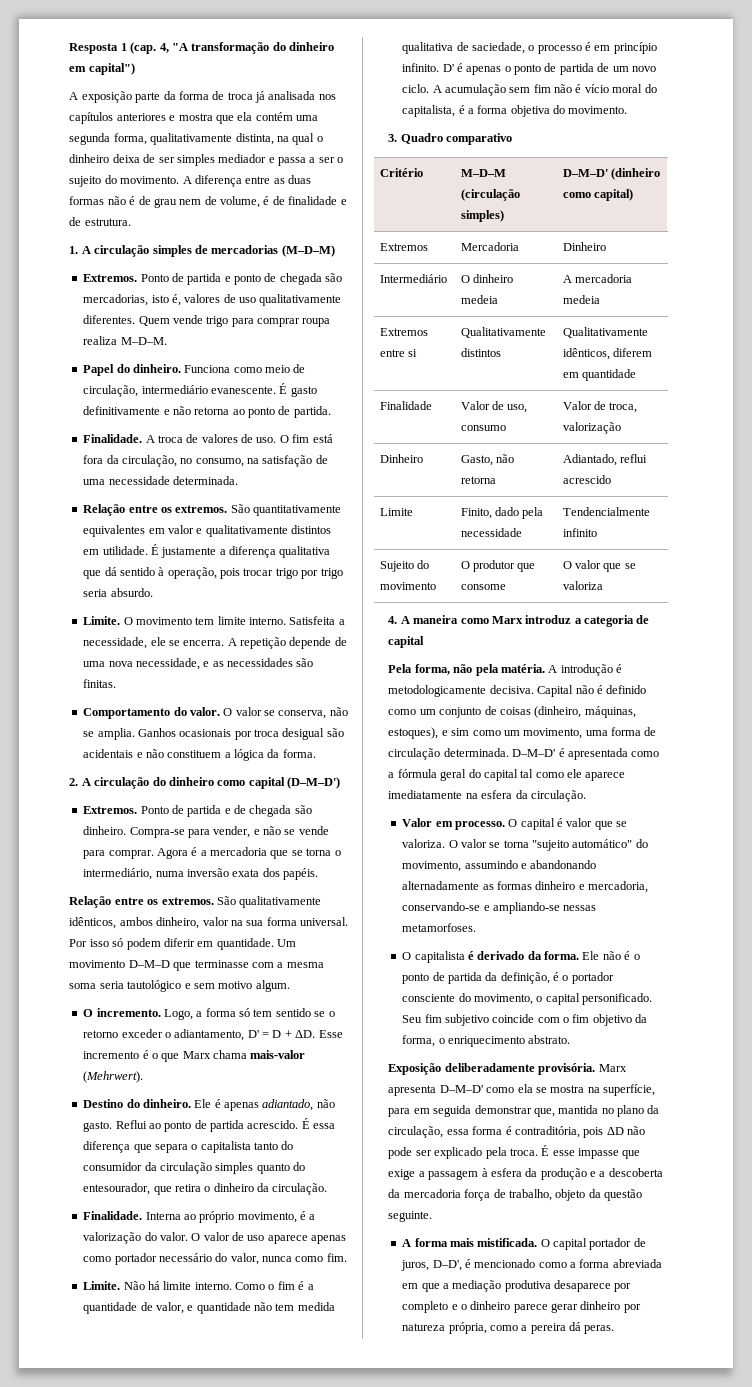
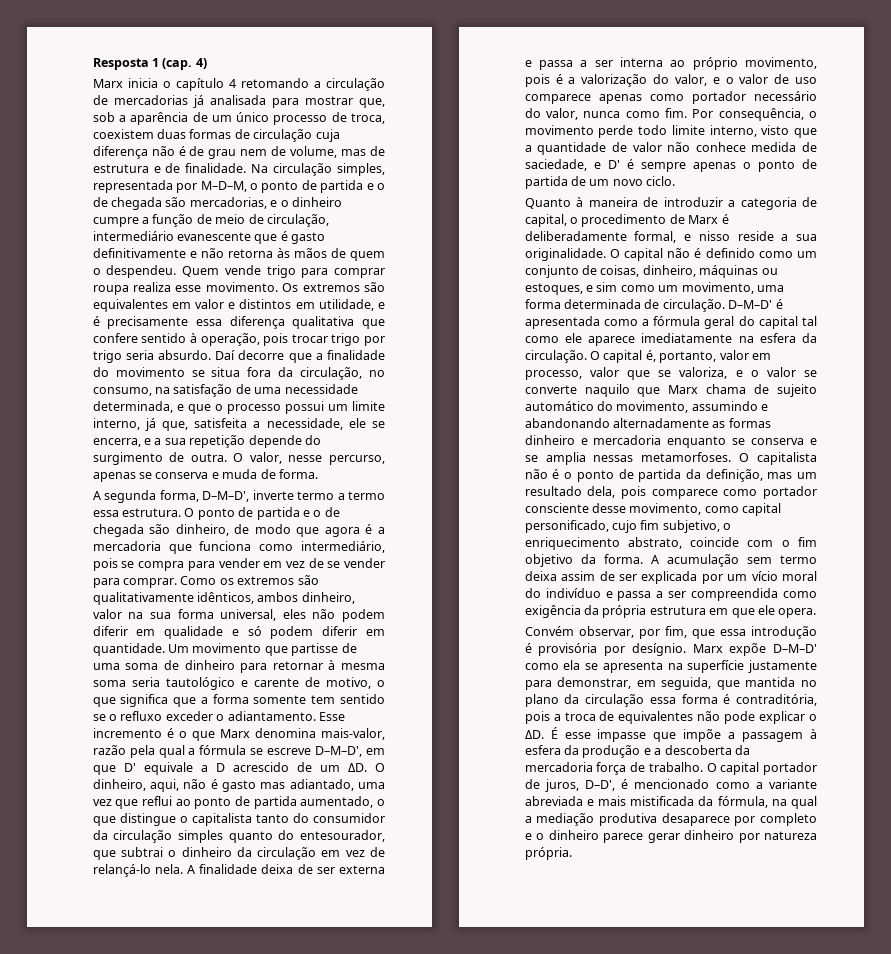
- 4, "A transformação do dinheiro em capital")
- A exposição parte da forma de troca já analisada nos capítulos anteriores e mostra que ela contém uma segunda forma, qualitativamente distinta, na qual o dinheiro deixa de ser simples mediador e passa a ser o sujeito do movimento. A diferença entre as duas formas não é de grau nem de volume, é de finalidade e de estrutura.
- 1. A circulação simples de mercadorias (M–D–M)
- Extremos. Ponto de partida e ponto de chegada são mercadorias, isto é, valores de uso qualitativamente diferentes.
+ 4)
+ Marx inicia o capítulo 4 retomando a circulação de mercadorias já analisada para mostrar que, sob a aparência de um único processo de troca, coexistem duas formas de circulação cuja diferença não é de grau nem de volume, mas de estrutura e de finalidade. Na circulação simples, representada por M–D–M, o ponto de partida e o de chegada são mercadorias, e o dinheiro cumpre a função de meio de circulação, intermediário evanescente que é gasto definitivamente e não retorna às mãos de quem o despendeu.
- Quem vende trigo para comprar roupa realiza M–D–M.
- Papel do dinheiro. Funciona como meio de circulação, intermediário evanescente. É gasto definitivamente e não retorna ao ponto de partida.
- Finalidade. A troca de valores de uso. O fim está fora da circulação, no consumo, na satisfação de uma necessidade determinada.
- Relação entre os extremos. São quantitativamente equivalentes em valor e qualitativamente distintos em utilidade. É justamente a diferença qualitativa que dá sentido à operação, pois trocar trigo por trigo seria absurdo.
- Limite. O movimento tem limite interno. Satisfeita a necessidade, ele se encerra. A repetição depende de uma nova necessidade, e as necessidades são finitas.
- Comportamento do valor. O valor se conserva, não se amplia. Ganhos ocasionais por troca desigual são acidentais e não constituem a lógica da forma.
- 2. A circulação do dinheiro como capital (D–M–D')
- Extremos. Ponto de partida e de chegada são dinheiro. Compra-se para vender, e não se vende para comprar. Agora é a mercadoria que se torna o intermediário, numa inversão exata dos papéis.
- Relação entre os extremos. São qualitativamente idênticos, ambos dinheiro, valor na sua forma universal. Por isso só podem diferir em quantidade.
+ Quem vende trigo para comprar roupa realiza esse movimento. Os extremos são equivalentes em valor e distintos em utilidade, e é precisamente essa diferença qualitativa que confere sentido à operação, pois trocar trigo por trigo seria absurdo. Daí decorre que a finalidade do movimento se situa fora da circulação, no consumo, na satisfação de uma necessidade determinada, e que o processo possui um limite interno, já que, satisfeita a necessidade, ele se encerra, e a sua repetição depende do surgimento de outra. O valor, nesse percurso, apenas se conserva e muda de forma.
+ A segunda forma, D–M–D', inverte termo a termo essa estrutura. O ponto de partida e o de chegada são dinheiro, de modo que agora é a mercadoria que funciona como intermediário, pois se compra para vender em vez de se vender para comprar. Como os extremos são qualitativamente idênticos, ambos dinheiro, valor na sua forma universal, eles não podem diferir em qualidade e só podem diferir em quantidade.
- Um movimento D–M–D que terminasse com a mesma soma seria tautológico e sem motivo algum.
- O incremento. Logo, a forma só tem sentido se o retorno exceder o adiantamento, D' = D + ΔD. Esse incremento é o que Marx chama mais-valor (Mehrwert).
- Destino do dinheiro. Ele é apenas adiantado, não gasto. Reflui ao ponto de partida acrescido. É essa diferença que separa o capitalista tanto do consumidor da circulação simples quanto do entesourador, que retira o dinheiro da circulação.
- Finalidade. Interna ao próprio movimento, é a valorização do valor. O valor de uso aparece apenas como portador necessário do valor, nunca como fim.
- Limite. Não há limite interno. Como o fim é a quantidade de valor, e quantidade não tem medida qualitativa de saciedade, o processo é em princípio infinito. D' é apenas o ponto de partida de um novo ciclo. A acumulação sem fim não é vício moral do capitalista, é a forma objetiva do movimento.
- 3. Quadro comparativo
- Critério | M–D–M (circulação simples) | D–M–D' (dinheiro como capital)
- Extremos | Mercadoria | Dinheiro
- Intermediário | O dinheiro medeia | A mercadoria medeia
- Extremos entre si | Qualitativamente distintos | Qualitativamente idênticos, diferem em quantidade
- Finalidade | Valor de uso, consumo | Valor de troca, valorização
- Dinheiro | Gasto, não retorna | Adiantado, reflui acrescido
- Limite | Finito, dado pela necessidade | Tendencialmente infinito
- Sujeito do movimento | O produtor que consome | O valor que se valoriza
- 4. A maneira como Marx introduz a categoria de capital
- Pela forma, não pela matéria. A introdução é metodologicamente decisiva. Capital não é definido como um conjunto de coisas (dinheiro, máquinas, estoques), e sim como um movimento, uma forma de circulação determinada.
+ Um movimento que partisse de uma soma de dinheiro para retornar à mesma soma seria tautológico e carente de motivo, o que significa que a forma somente tem sentido se o refluxo exceder o adiantamento. Esse incremento é o que Marx denomina mais-valor, razão pela qual a fórmula se escreve D–M–D', em que D' equivale a D acrescido de um ΔD. O dinheiro, aqui, não é gasto mas adiantado, uma vez que reflui ao ponto de partida aumentado, o que distingue o capitalista tanto do consumidor da circulação simples quanto do entesourador, que subtrai o dinheiro da circulação em vez de relançá-lo nela. A finalidade deixa de ser externa e passa a ser interna ao próprio movimento, pois é a valorização do valor, e o valor de uso comparece apenas como portador necessário do valor, nunca como fim. Por consequência, o movimento perde todo limite interno, visto que a quantidade de valor não conhece medida de saciedade, e D' é sempre apenas o ponto de partida de um novo ciclo.
+ Quanto à maneira de introduzir a categoria de capital, o procedimento de Marx é deliberadamente formal, e nisso reside a sua originalidade. O capital não é definido como um conjunto de coisas, dinheiro, máquinas ou estoques, e sim como um movimento, uma forma determinada de circulação.
- D–M–D' é apresentada como a fórmula geral do capital tal como ele aparece imediatamente na esfera da circulação.
- Valor em processo. O capital é valor que se valoriza. O valor se torna "sujeito automático" do movimento, assumindo e abandonando alternadamente as formas dinheiro e mercadoria, conservando-se e ampliando-se nessas metamorfoses.
- O capitalista é derivado da forma. Ele não é o ponto de partida da definição, é o portador consciente do movimento, o capital personificado. Seu fim subjetivo coincide com o fim objetivo da forma, o enriquecimento abstrato.
- Exposição deliberadamente provisória. Marx apresenta D–M–D' como ela se mostra na superfície, para em seguida demonstrar que, mantida no plano da circulação, essa forma é contraditória, pois ΔD não pode ser explicado pela troca. É esse impasse que exige a passagem à esfera da produção e a descoberta da mercadoria força de trabalho, objeto da questão seguinte.
- A forma mais mistificada.
+ D–M–D' é apresentada como a fórmula geral do capital tal como ele aparece imediatamente na esfera da circulação. O capital é, portanto, valor em processo, valor que se valoriza, e o valor se converte naquilo que Marx chama de sujeito automático do movimento, assumindo e abandonando alternadamente as formas dinheiro e mercadoria enquanto se conserva e se amplia nessas metamorfoses. O capitalista não é o ponto de partida da definição, mas um resultado dela, pois comparece como portador consciente desse movimento, como capital personificado, cujo fim subjetivo, o enriquecimento abstrato, coincide com o fim objetivo da forma. A acumulação sem termo deixa assim de ser explicada por um vício moral do indivíduo e passa a ser compreendida como exigência da própria estrutura em que ele opera.
+ Convém observar, por fim, que essa introdução é provisória por desígnio. Marx expõe D–M–D' como ela se apresenta na superfície justamente para demonstrar, em seguida, que mantida no plano da circulação essa forma é contraditória, pois a troca de equivalentes não pode explicar o ΔD. É esse impasse que impõe a passagem à esfera da produção e a descoberta da mercadoria força de trabalho.
- O capital portador de juros, D–D', é mencionado como a forma abreviada em que a mediação produtiva desaparece por completo e o dinheiro parece gerar dinheiro por natureza própria, como a pereira dá peras.
+ O capital portador de juros, D–D', é mencionado como a variante abreviada e mais mistificada da fórmula, na qual a mediação produtiva desaparece por completo e o dinheiro parece gerar dinheiro por natureza própria.

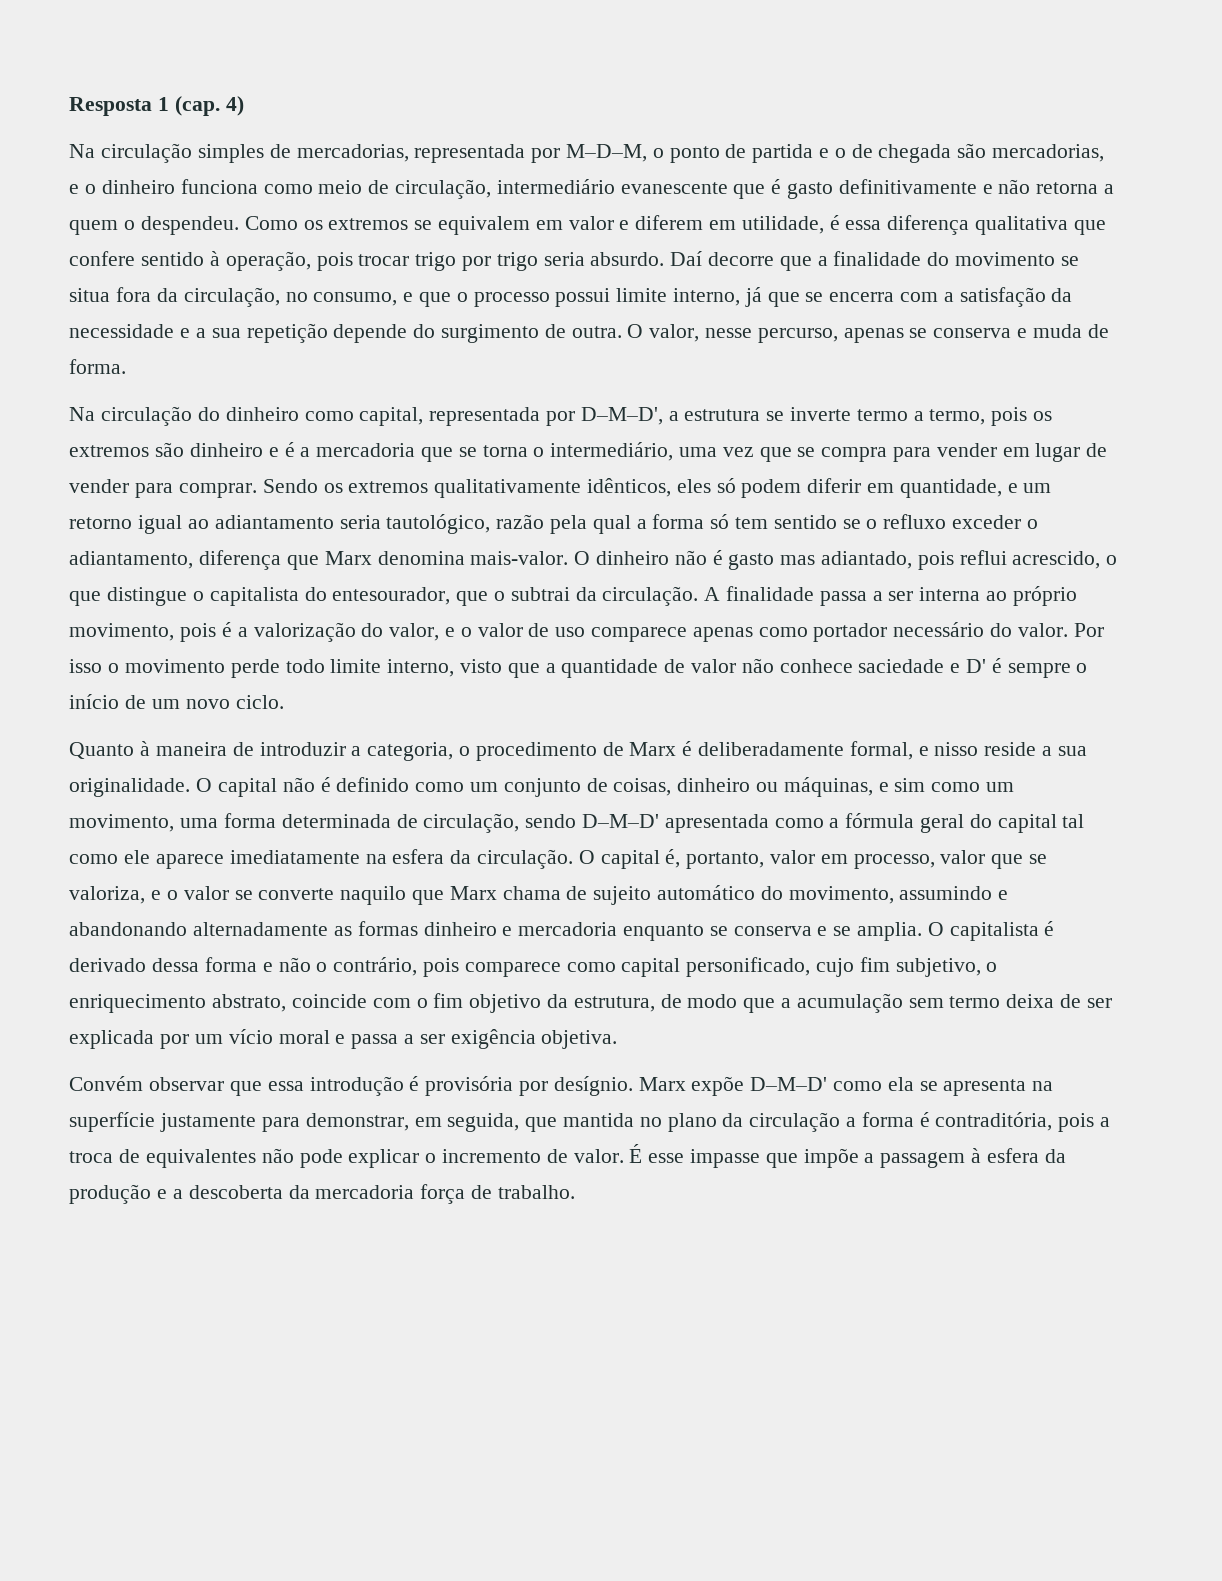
- Marx inicia o capítulo 4 retomando a circulação de mercadorias já analisada para mostrar que, sob a aparência de um único processo de troca, coexistem duas formas de circulação cuja diferença não é de grau nem de volume, mas de estrutura e de finalidade. Na circulação simples, representada por M–D–M, o ponto de partida e o de chegada são mercadorias, e o dinheiro cumpre a função de meio de circulação, intermediário evanescente que é gasto definitivamente e não retorna às mãos de quem o despendeu. Quem vende trigo para comprar roupa realiza esse movimento. Os extremos são equivalentes em valor e distintos em utilidade, e é precisamente essa diferença qualitativa que confere sentido à operação, pois trocar trigo por trigo seria absurdo.
+ Na circulação simples de mercadorias, representada por M–D–M, o ponto de partida e o de chegada são mercadorias, e o dinheiro funciona como meio de circulação, intermediário evanescente que é gasto definitivamente e não retorna a quem o despendeu. Como os extremos se equivalem em valor e diferem em utilidade, é essa diferença qualitativa que confere sentido à operação, pois trocar trigo por trigo seria absurdo.
- Daí decorre que a finalidade do movimento se situa fora da circulação, no consumo, na satisfação de uma necessidade determinada, e que o processo possui um limite interno, já que, satisfeita a necessidade, ele se encerra, e a sua repetição depende do surgimento de outra.
+ Daí decorre que a finalidade do movimento se situa fora da circulação, no consumo, e que o processo possui limite interno, já que se encerra com a satisfação da necessidade e a sua repetição depende do surgimento de outra.
- A segunda forma, D–M–D', inverte termo a termo essa estrutura. O ponto de partida e o de chegada são dinheiro, de modo que agora é a mercadoria que funciona como intermediário, pois se compra para vender em vez de se vender para comprar.
+ Na circulação do dinheiro como capital, representada por D–M–D', a estrutura se inverte termo a termo, pois os extremos são dinheiro e é a mercadoria que se torna o intermediário, uma vez que se compra para vender em lugar de vender para comprar.
- Como os extremos são qualitativamente idênticos, ambos dinheiro, valor na sua forma universal, eles não podem diferir em qualidade e só podem diferir em quantidade. Um movimento que partisse de uma soma de dinheiro para retornar à mesma soma seria tautológico e carente de motivo, o que significa que a forma somente tem sentido se o refluxo exceder o adiantamento. Esse incremento é o que Marx denomina mais-valor, razão pela qual a fórmula se escreve D–M–D', em que D' equivale a D acrescido de um ΔD. O dinheiro, aqui, não é gasto mas adiantado, uma vez que reflui ao ponto de partida aumentado, o que distingue o capitalista tanto do consumidor da circulação simples quanto do entesourador, que subtrai o dinheiro da circulação em vez de relançá-lo nela. A finalidade deixa de ser externa e passa a ser interna ao próprio movimento, pois é a valorização do valor, e o valor de uso comparece apenas como portador necessário do valor, nunca como fim. Por consequência, o movimento perde todo limite interno, visto que a quantidade de valor não conhece medida de saciedade, e D' é sempre apenas o ponto de partida de um novo ciclo.
+ Sendo os extremos qualitativamente idênticos, eles só podem diferir em quantidade, e um retorno igual ao adiantamento seria tautológico, razão pela qual a forma só tem sentido se o refluxo exceder o adiantamento, diferença que Marx denomina mais-valor. O dinheiro não é gasto mas adiantado, pois reflui acrescido, o que distingue o capitalista do entesourador, que o subtrai da circulação. A finalidade passa a ser interna ao próprio movimento, pois é a valorização do valor, e o valor de uso comparece apenas como portador necessário do valor. Por isso o movimento perde todo limite interno, visto que a quantidade de valor não conhece saciedade e D' é sempre o início de um novo ciclo.
- Quanto à maneira de introduzir a categoria de capital, o procedimento de Marx é deliberadamente formal, e nisso reside a sua originalidade.
+ Quanto à maneira de introduzir a categoria, o procedimento de Marx é deliberadamente formal, e nisso reside a sua originalidade.
- O capital não é definido como um conjunto de coisas, dinheiro, máquinas ou estoques, e sim como um movimento, uma forma determinada de circulação. D–M–D' é apresentada como a fórmula geral do capital tal como ele aparece imediatamente na esfera da circulação.
+ O capital não é definido como um conjunto de coisas, dinheiro ou máquinas, e sim como um movimento, uma forma determinada de circulação, sendo D–M–D' apresentada como a fórmula geral do capital tal como ele aparece imediatamente na esfera da circulação.
- O capital é, portanto, valor em processo, valor que se valoriza, e o valor se converte naquilo que Marx chama de sujeito automático do movimento, assumindo e abandonando alternadamente as formas dinheiro e mercadoria enquanto se conserva e se amplia nessas metamorfoses. O capitalista não é o ponto de partida da definição, mas um resultado dela, pois comparece como portador consciente desse movimento, como capital personificado, cujo fim subjetivo, o enriquecimento abstrato, coincide com o fim objetivo da forma. A acumulação sem termo deixa assim de ser explicada por um vício moral do indivíduo e passa a ser compreendida como exigência da própria estrutura em que ele opera.
- Convém observar, por fim, que essa introdução é provisória por desígnio.
+ O capital é, portanto, valor em processo, valor que se valoriza, e o valor se converte naquilo que Marx chama de sujeito automático do movimento, assumindo e abandonando alternadamente as formas dinheiro e mercadoria enquanto se conserva e se amplia. O capitalista é derivado dessa forma e não o contrário, pois comparece como capital personificado, cujo fim subjetivo, o enriquecimento abstrato, coincide com o fim objetivo da estrutura, de modo que a acumulação sem termo deixa de ser explicada por um vício moral e passa a ser exigência objetiva.
+ Convém observar que essa introdução é provisória por desígnio.
- Marx expõe D–M–D' como ela se apresenta na superfície justamente para demonstrar, em seguida, que mantida no plano da circulação essa forma é contraditória, pois a troca de equivalentes não pode explicar o ΔD. É esse impasse que impõe a passagem à esfera da produção e a descoberta da mercadoria força de trabalho. O capital portador de juros, D–D', é mencionado como a variante abreviada e mais mistificada da fórmula, na qual a mediação produtiva desaparece por completo e o dinheiro parece gerar dinheiro por natureza própria.
+ Marx expõe D–M–D' como ela se apresenta na superfície justamente para demonstrar, em seguida, que mantida no plano da circulação a forma é contraditória, pois a troca de equivalentes não pode explicar o incremento de valor. É esse impasse que impõe a passagem à esfera da produção e a descoberta da mercadoria força de trabalho.

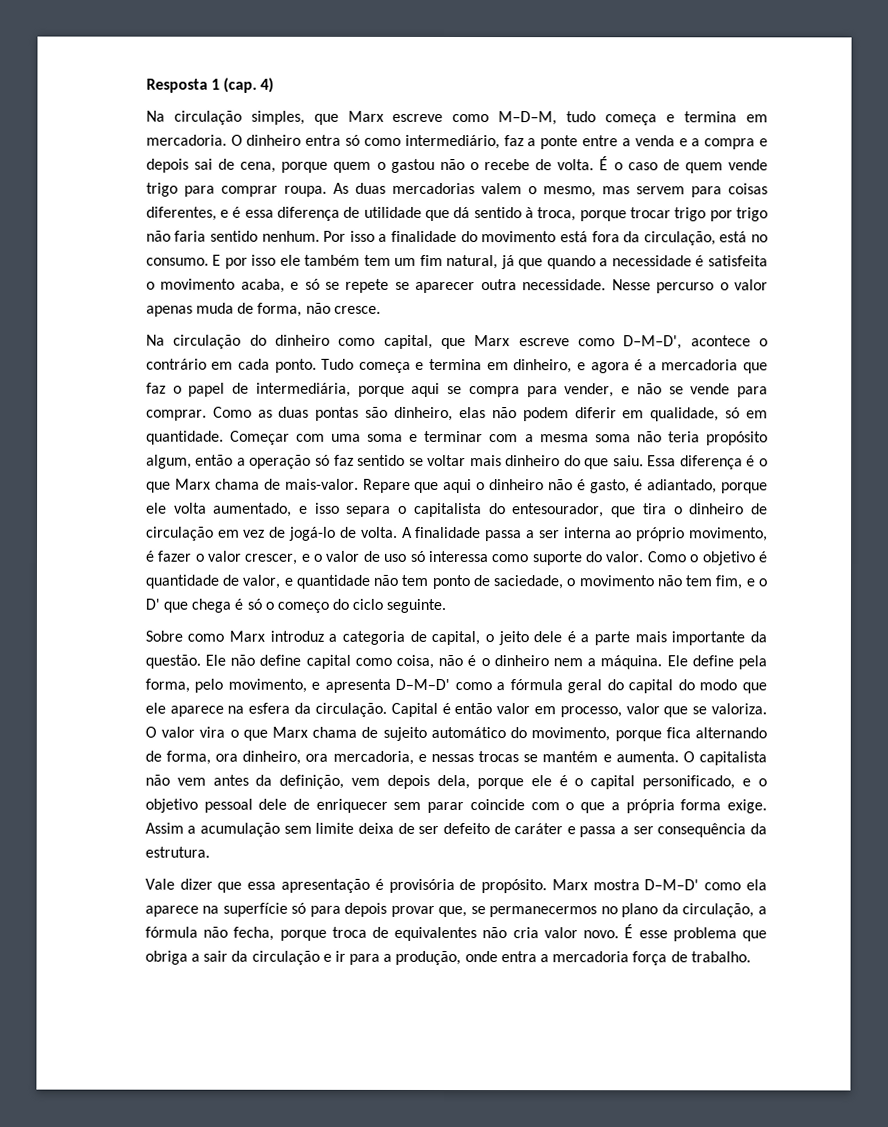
- Na circulação simples de mercadorias, representada por M–D–M, o ponto de partida e o de chegada são mercadorias, e o dinheiro funciona como meio de circulação, intermediário evanescente que é gasto definitivamente e não retorna a quem o despendeu. Como os extremos se equivalem em valor e diferem em utilidade, é essa diferença qualitativa que confere sentido à operação, pois trocar trigo por trigo seria absurdo. Daí decorre que a finalidade do movimento se situa fora da circulação, no consumo, e que o processo possui limite interno, já que se encerra com a satisfação da necessidade e a sua repetição depende do surgimento de outra. O valor, nesse percurso, apenas se conserva e muda de forma.
+ Na circulação simples, que Marx escreve como M–D–M, tudo começa e termina em mercadoria. O dinheiro entra só como intermediário, faz a ponte entre a venda e a compra e depois sai de cena, porque quem o gastou não o recebe de volta. É o caso de quem vende trigo para comprar roupa. As duas mercadorias valem o mesmo, mas servem para coisas diferentes, e é essa diferença de utilidade que dá sentido à troca, porque trocar trigo por trigo não faria sentido nenhum. Por isso a finalidade do movimento está fora da circulação, está no consumo. E por isso ele também tem um fim natural, já que quando a necessidade é satisfeita o movimento acaba, e só se repete se aparecer outra necessidade. Nesse percurso o valor apenas muda de forma, não cresce.
- Na circulação do dinheiro como capital, representada por D–M–D', a estrutura se inverte termo a termo, pois os extremos são dinheiro e é a mercadoria que se torna o intermediário, uma vez que se compra para vender em lugar de vender para comprar. Sendo os extremos qualitativamente idênticos, eles só podem diferir em quantidade, e um retorno igual ao adiantamento seria tautológico, razão pela qual a forma só tem sentido se o refluxo exceder o adiantamento, diferença que Marx denomina mais-valor. O dinheiro não é gasto mas adiantado, pois reflui acrescido, o que distingue o capitalista do entesourador, que o subtrai da circulação.
+ Na circulação do dinheiro como capital, que Marx escreve como D–M–D', acontece o contrário em cada ponto. Tudo começa e termina em dinheiro, e agora é a mercadoria que faz o papel de intermediária, porque aqui se compra para vender, e não se vende para comprar. Como as duas pontas são dinheiro, elas não podem diferir em qualidade, só em quantidade. Começar com uma soma e terminar com a mesma soma não teria propósito algum, então a operação só faz sentido se voltar mais dinheiro do que saiu. Essa diferença é o que Marx chama de mais-valor. Repare que aqui o dinheiro não é gasto, é adiantado, porque ele volta aumentado, e isso separa o capitalista do entesourador, que tira o dinheiro de circulação em vez de jogá-lo de volta.
- A finalidade passa a ser interna ao próprio movimento, pois é a valorização do valor, e o valor de uso comparece apenas como portador necessário do valor. Por isso o movimento perde todo limite interno, visto que a quantidade de valor não conhece saciedade e D' é sempre o início de um novo ciclo.
- Quanto à maneira de introduzir a categoria, o procedimento de Marx é deliberadamente formal, e nisso reside a sua originalidade. O capital não é definido como um conjunto de coisas, dinheiro ou máquinas, e sim como um movimento, uma forma determinada de circulação, sendo D–M–D' apresentada como a fórmula geral do capital tal como ele aparece imediatamente na esfera da circulação.
+ A finalidade passa a ser interna ao próprio movimento, é fazer o valor crescer, e o valor de uso só interessa como suporte do valor. Como o objetivo é quantidade de valor, e quantidade não tem ponto de saciedade, o movimento não tem fim, e o D' que chega é só o começo do ciclo seguinte.
+ Sobre como Marx introduz a categoria de capital, o jeito dele é a parte mais importante da questão. Ele não define capital como coisa, não é o dinheiro nem a máquina. Ele define pela forma, pelo movimento, e apresenta D–M–D' como a fórmula geral do capital do modo que ele aparece na esfera da circulação.
- O capital é, portanto, valor em processo, valor que se valoriza, e o valor se converte naquilo que Marx chama de sujeito automático do movimento, assumindo e abandonando alternadamente as formas dinheiro e mercadoria enquanto se conserva e se amplia. O capitalista é derivado dessa forma e não o contrário, pois comparece como capital personificado, cujo fim subjetivo, o enriquecimento abstrato, coincide com o fim objetivo da estrutura, de modo que a acumulação sem termo deixa de ser explicada por um vício moral e passa a ser exigência objetiva.
- Convém observar que essa introdução é provisória por desígnio. Marx expõe D–M–D' como ela se apresenta na superfície justamente para demonstrar, em seguida, que mantida no plano da circulação a forma é contraditória, pois a troca de equivalentes não pode explicar o incremento de valor. É esse impasse que impõe a passagem à esfera da produção e a descoberta da mercadoria força de trabalho.
+ Capital é então valor em processo, valor que se valoriza. O valor vira o que Marx chama de sujeito automático do movimento, porque fica alternando de forma, ora dinheiro, ora mercadoria, e nessas trocas se mantém e aumenta. O capitalista não vem antes da definição, vem depois dela, porque ele é o capital personificado, e o objetivo pessoal dele de enriquecer sem parar coincide com o que a própria forma exige. Assim a acumulação sem limite deixa de ser defeito de caráter e passa a ser consequência da estrutura.
+ Vale dizer que essa apresentação é provisória de propósito. Marx mostra D–M–D' como ela aparece na superfície só para depois provar que, se permanecermos no plano da circulação, a fórmula não fecha, porque troca de equivalentes não cria valor novo. É esse problema que obriga a sair da circulação e ir para a produção, onde entra a mercadoria força de trabalho.

